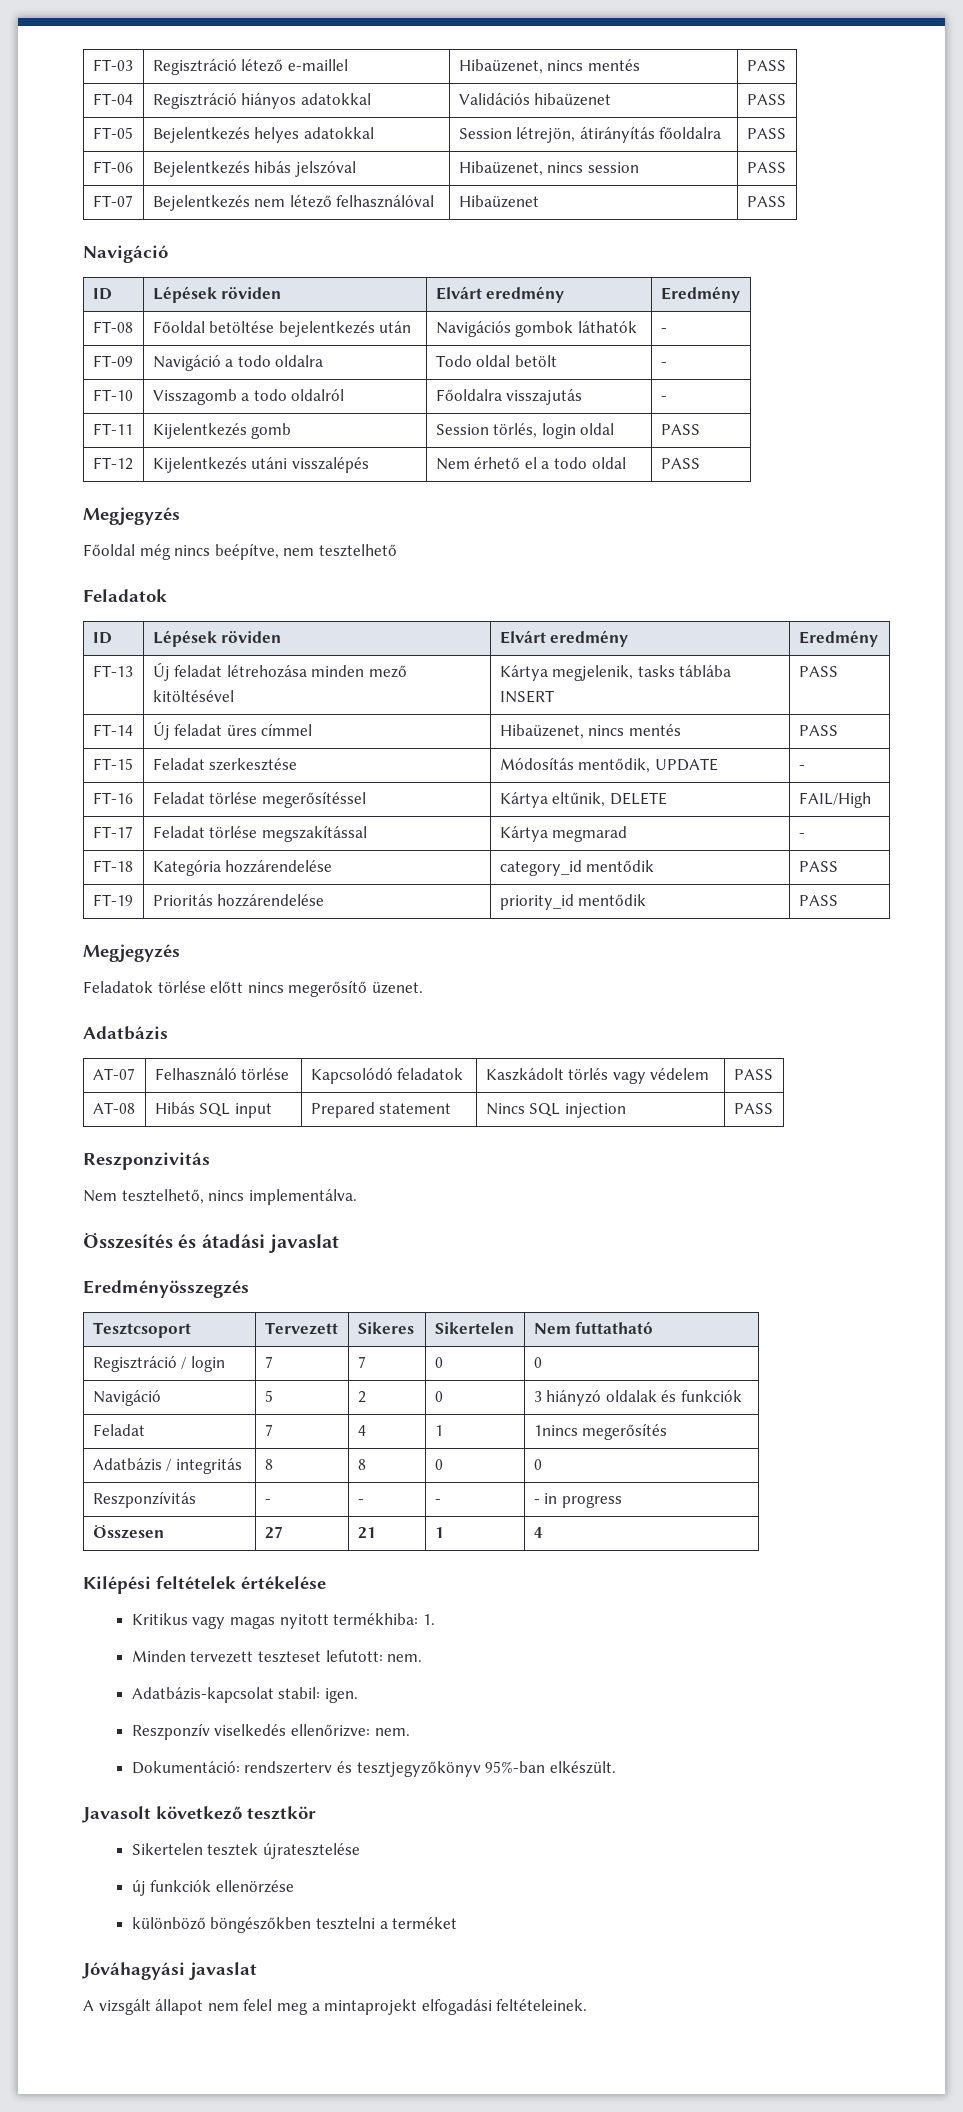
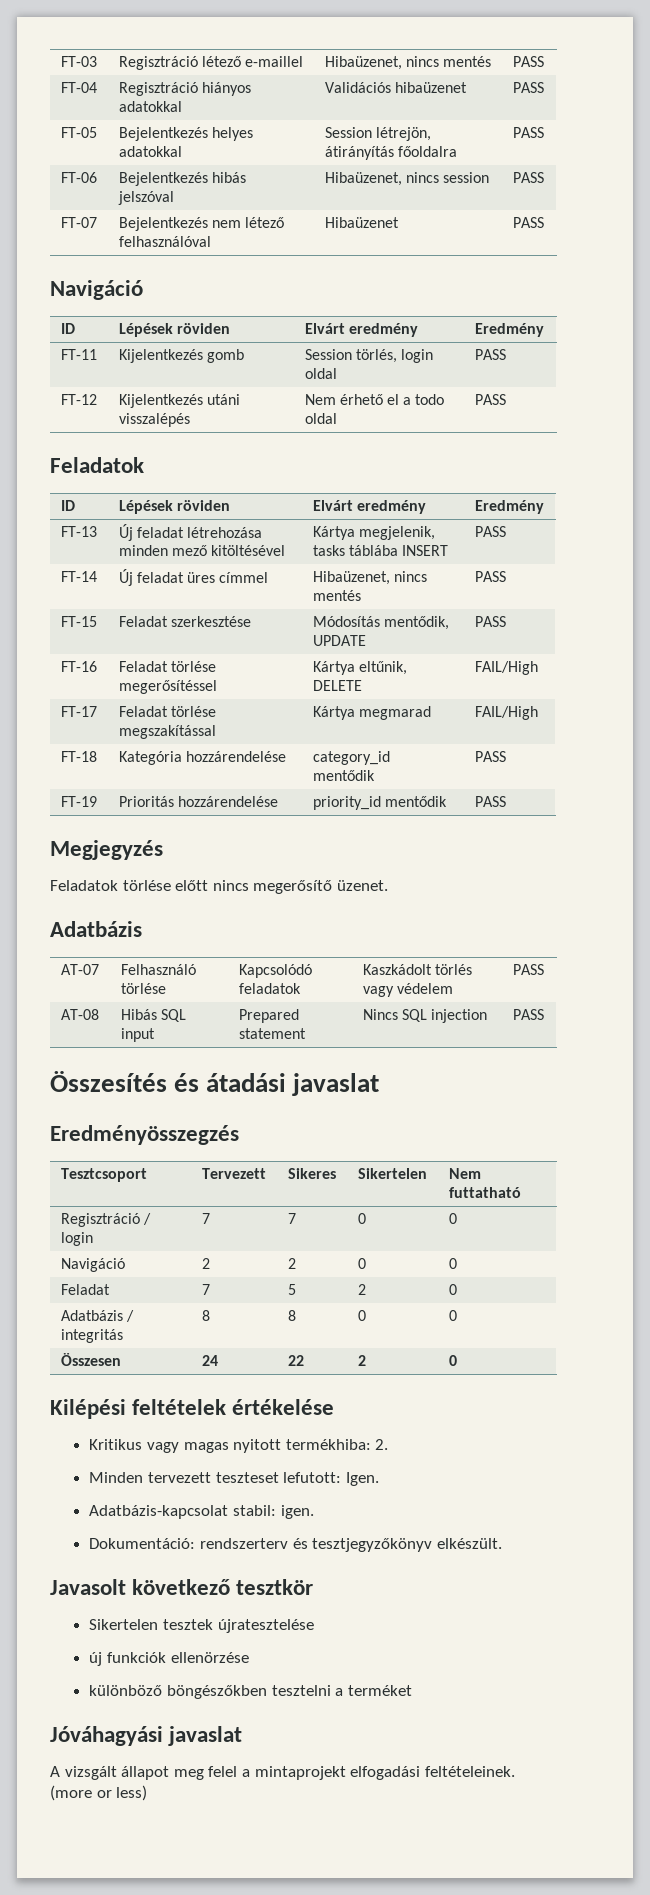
- FT-08 | Főoldal betöltése bejelentkezés után | Navigációs gombok láthatók | -
- FT-09 | Navigáció a todo oldalra | Todo oldal betölt | -
- FT-10 | Visszagomb a todo oldalról | Főoldalra visszajutás | -
  FT-12 | Kijelentkezés utáni visszalépés | Nem érhető el a todo oldal | PASS
- Megjegyzés
- Főoldal még nincs beépítve, nem tesztelhető
- FT-15 | Feladat szerkesztése | Módosítás mentődik, UPDATE | -
+ FT-15 | Feladat szerkesztése | Módosítás mentődik, UPDATE | PASS
- FT-17 | Feladat törlése megszakítással | Kártya megmarad | -
+ FT-17 | Feladat törlése megszakítással | Kártya megmarad | FAIL/High
- Reszponzivitás
- Nem tesztelhető, nincs implementálva.
- Navigáció | 5 | 2 | 0 | 3 hiányzó oldalak és funkciók
- Feladat | 7 | 4 | 1 | 1nincs megerősítés
+ Navigáció | 2 | 2 | 0 | 0
+ Feladat | 7 | 5 | 2 | 0
- Reszponzívitás | - | - | - | - in progress
- Összesen | 27 | 21 | 1 | 4
+ Összesen | 24 | 22 | 2 | 0
- Kritikus vagy magas nyitott termékhiba: 1.
+ Kritikus vagy magas nyitott termékhiba: 2.
- Minden tervezett teszteset lefutott: nem.
+ Minden tervezett teszteset lefutott: Igen.
- Reszponzív viselkedés ellenőrizve: nem.
- Dokumentáció: rendszerterv és tesztjegyzőkönyv 95%-ban elkészült.
+ Dokumentáció: rendszerterv és tesztjegyzőkönyv elkészült.
- A vizsgált állapot nem felel meg a mintaprojekt elfogadási feltételeinek.
+ A vizsgált állapot meg felel a mintaprojekt elfogadási feltételeinek.
+ (more or less)

